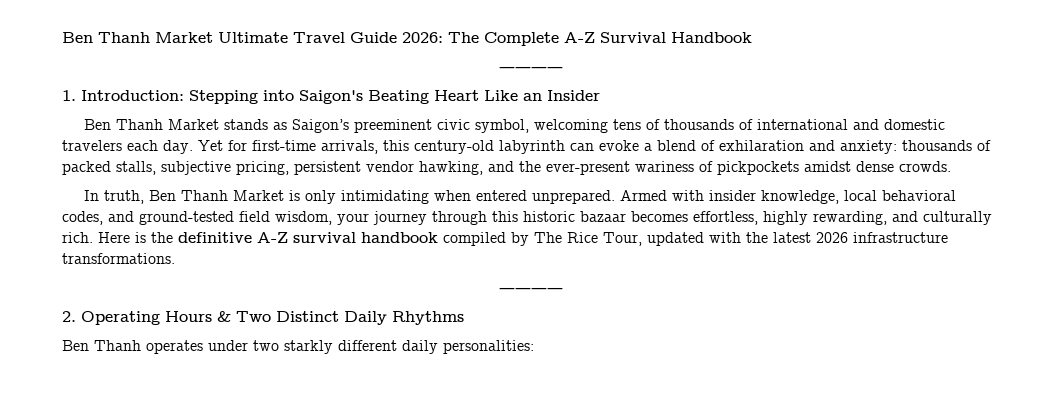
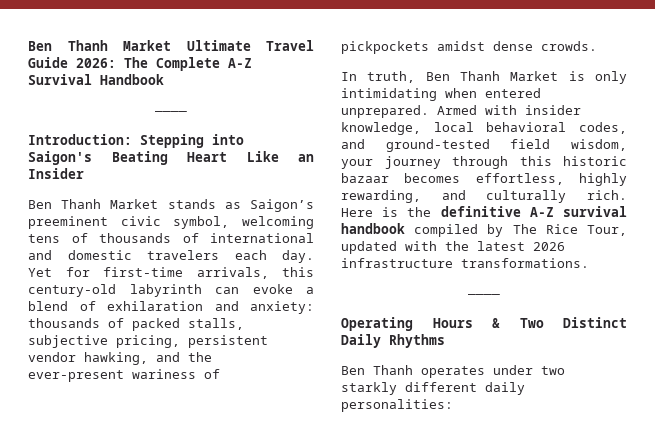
- 1. Introduction: Stepping into Saigon's Beating Heart Like an Insider
+ Introduction: Stepping into Saigon's Beating Heart Like an Insider
- 2. Operating Hours & Two Distinct Daily Rhythms
+ Operating Hours & Two Distinct Daily Rhythms

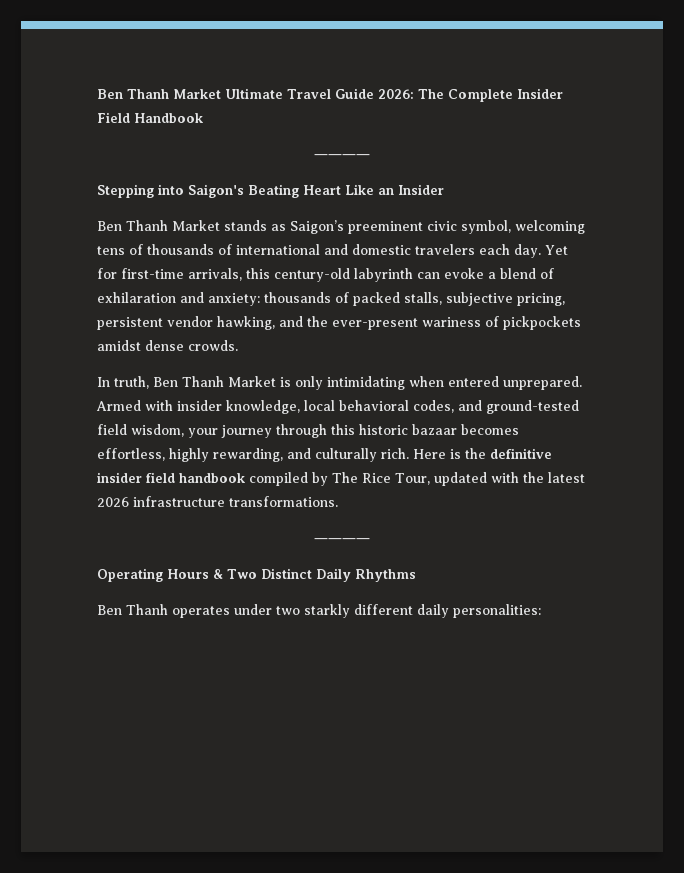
- Ben Thanh Market Ultimate Travel Guide 2026: The Complete A-Z Survival Handbook
+ Ben Thanh Market Ultimate Travel Guide 2026: The Complete Insider Field Handbook
- Introduction: Stepping into Saigon's Beating Heart Like an Insider
+ Stepping into Saigon's Beating Heart Like an Insider
- Here is the definitive A-Z survival handbook compiled by The Rice Tour, updated with the latest 2026 infrastructure transformations.
+ Here is the definitive insider field handbook compiled by The Rice Tour, updated with the latest 2026 infrastructure transformations.

